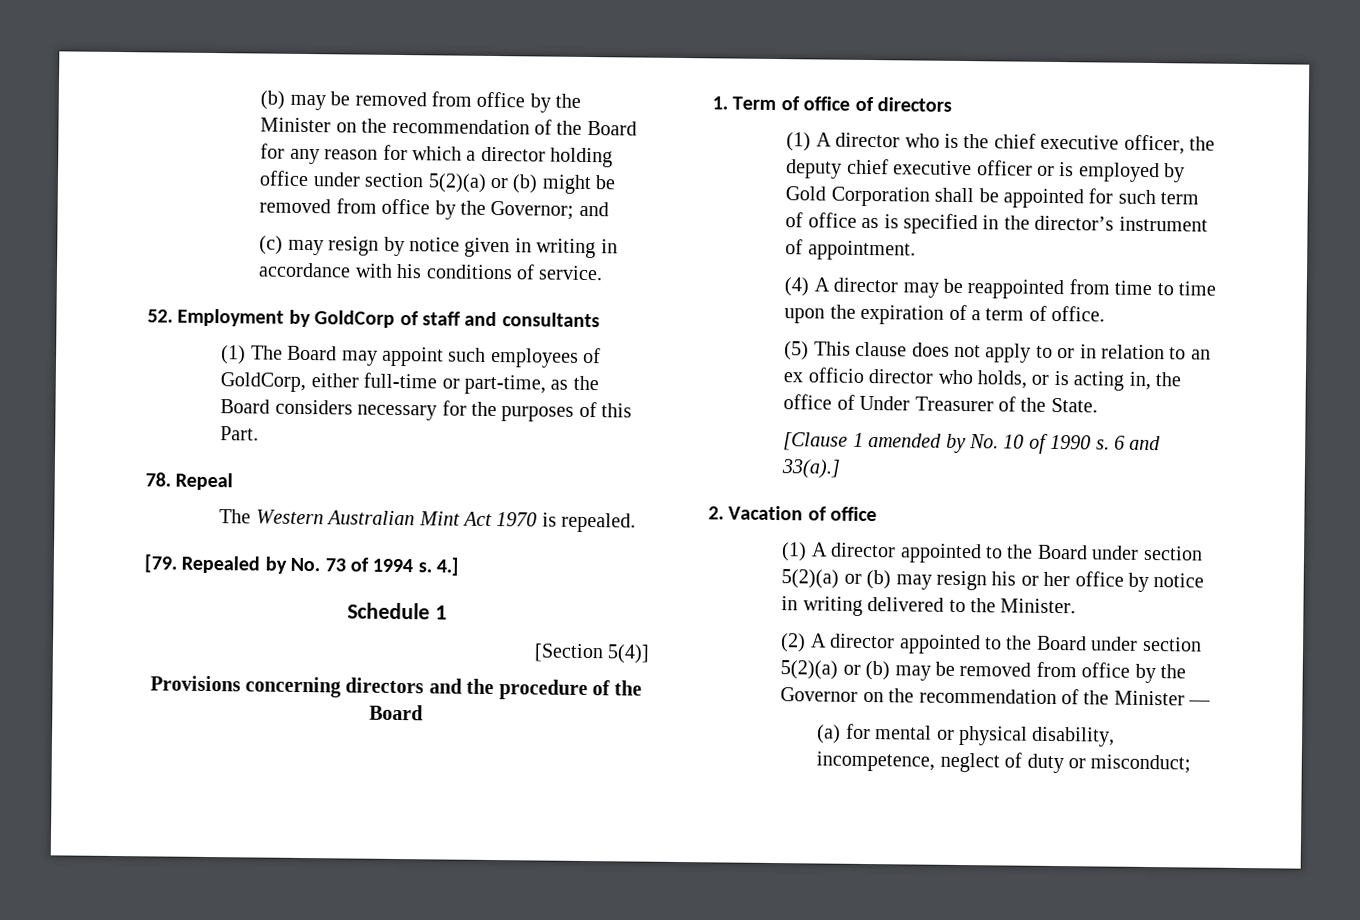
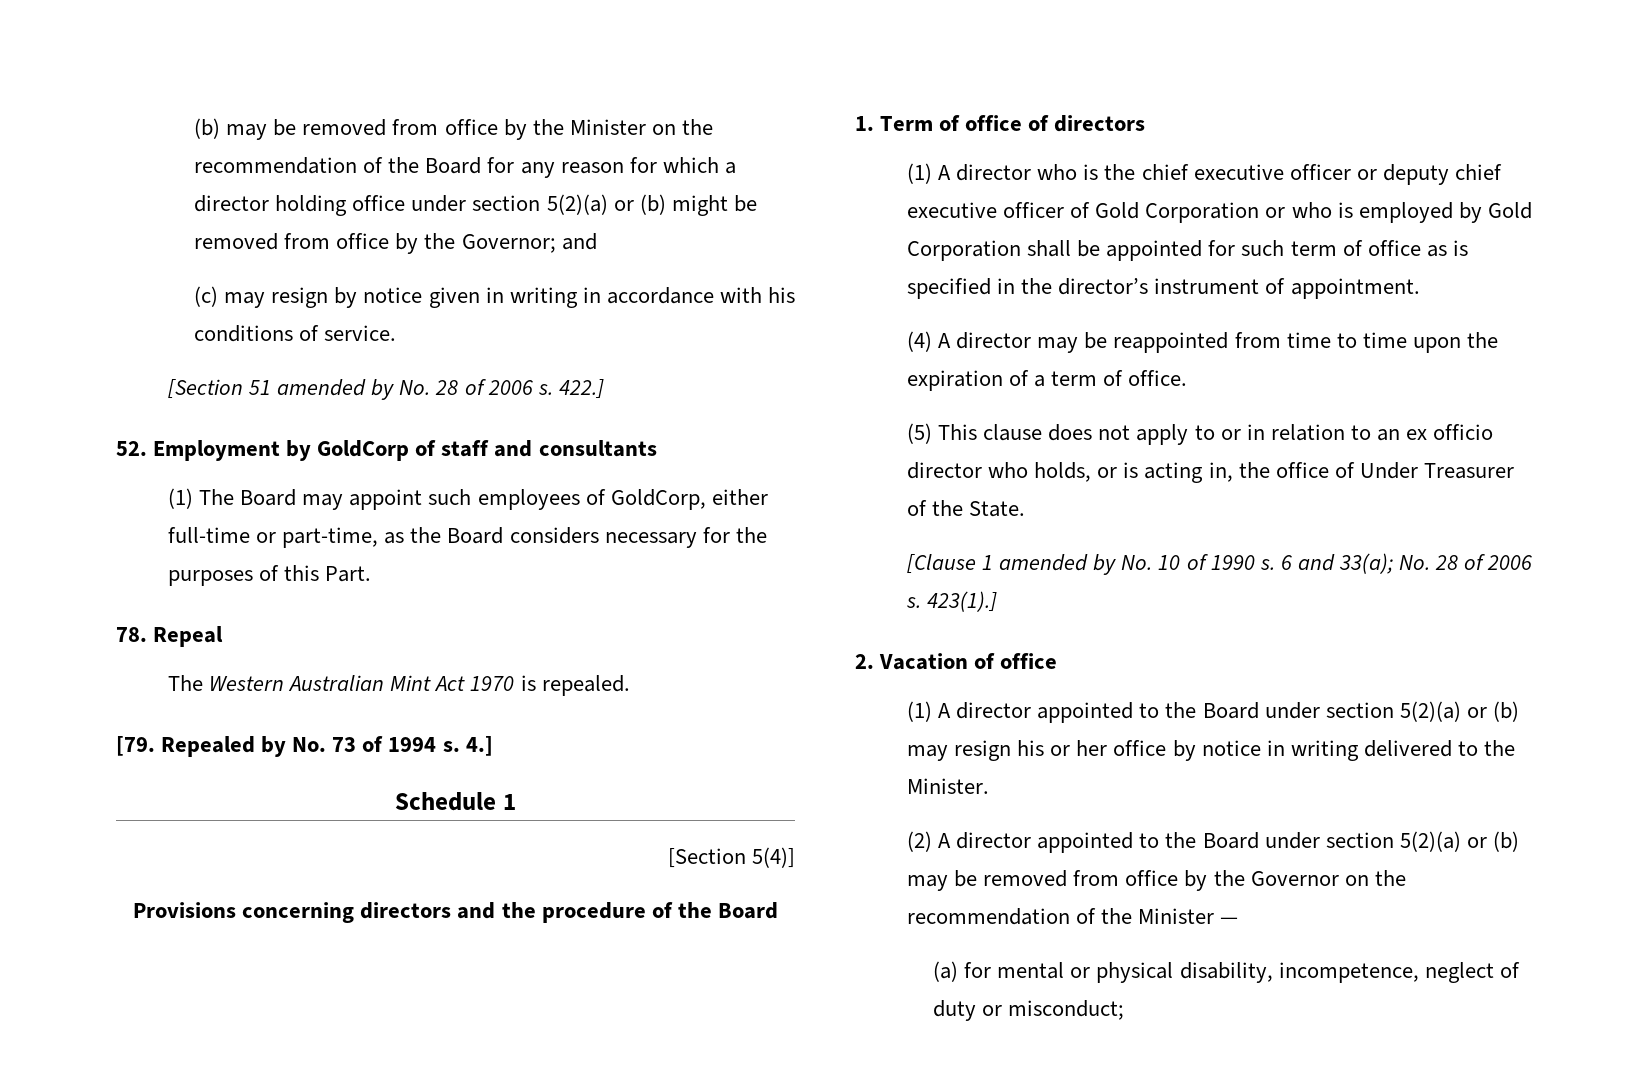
+ [Section 51 amended by No. 28 of 2006 s. 422.]
- (1) A director who is the chief executive officer, the deputy chief executive officer or is employed by Gold Corporation shall be appointed for such term of office as is specified in the director’s instrument of appointment.
+ (1) A director who is the chief executive officer or deputy chief executive officer of Gold Corporation or who is employed by Gold Corporation shall be appointed for such term of office as is specified in the director’s instrument of appointment.
- 6 and 33(a).]
+ 6 and 33(a); No. 28 of 2006 s. 423(1).]

